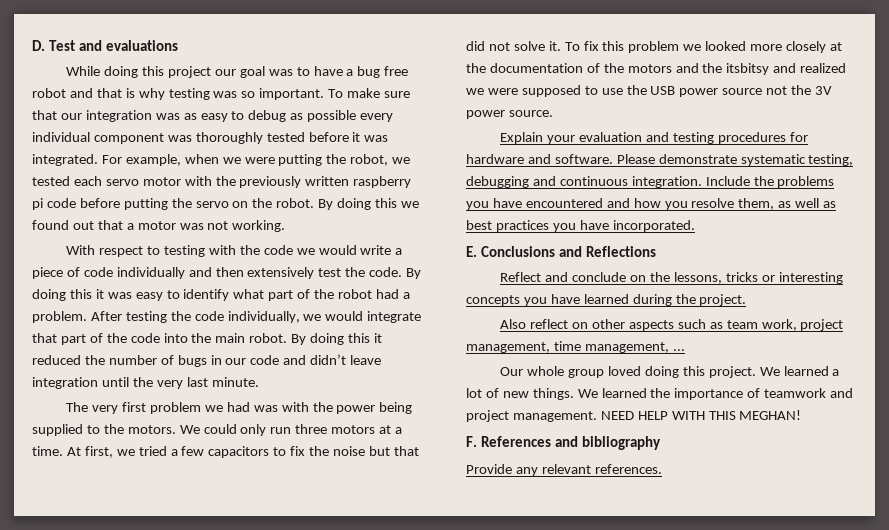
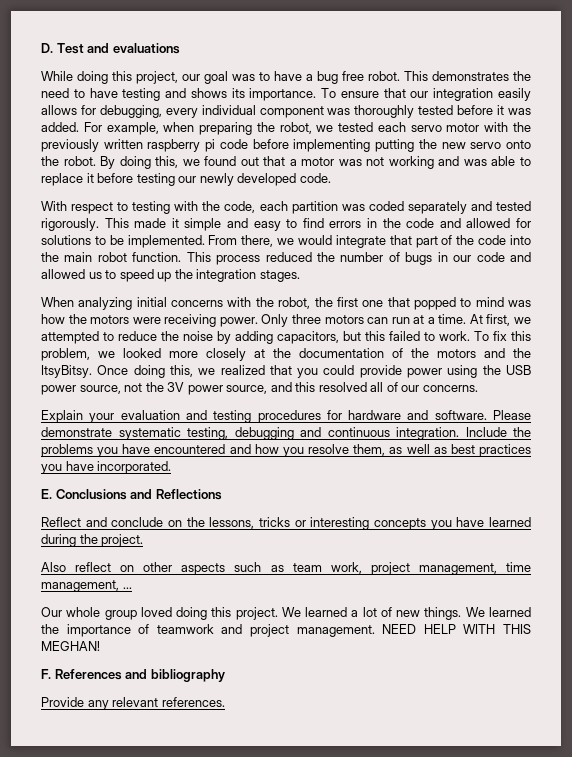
- While doing this project our goal was to have a bug free robot and that is why testing was so important. To make sure that our integration was as easy to debug as possible every individual component was thoroughly tested before it was integrated.
+ While doing this project, our goal was to have a bug free robot. This demonstrates the need to have testing and shows its importance. To ensure that our integration easily allows for debugging, every individual component was thoroughly tested before it was added.
- For example, when we were putting the robot, we tested each servo motor with the previously written raspberry pi code before putting the servo on the robot.
+ For example, when preparing the robot, we tested each servo motor with the previously written raspberry pi code before implementing putting the new servo onto the robot.
- By doing this we found out that a motor was not working.
+ By doing this, we found out that a motor was not working and was able to replace it before testing our newly developed code.
- With respect to testing with the code we would write a piece of code individually and then extensively test the code. By doing this it was easy to identify what part of the robot had a problem. After testing the code individually, we would integrate that part of the code into the main robot. By doing this it reduced the number of bugs in our code and didn’t leave integration until the very last minute.
- The very first problem we had was with the power being supplied to the motors. We could only run three motors at a time.
+ With respect to testing with the code, each partition was coded separately and tested rigorously. This made it simple and easy to find errors in the code and allowed for solutions to be implemented. From there, we would integrate that part of the code into the main robot function. This process reduced the number of bugs in our code and allowed us to speed up the integration stages.
+ When analyzing initial concerns with the robot, the first one that popped to mind was how the motors were receiving power. Only three motors can run at a time.
- At first, we tried a few capacitors to fix the noise but that did not solve it.
+ At first, we attempted to reduce the noise by adding capacitors, but this failed to work.
- To fix this problem we looked more closely at the documentation of the motors and the itsbitsy and realized we were supposed to use the USB power source not the 3V power source.
+ To fix this problem, we looked more closely at the documentation of the motors and the ItsyBitsy. Once doing this, we realized that you could provide power using the USB power source, not the 3V power source, and this resolved all of our concerns.

